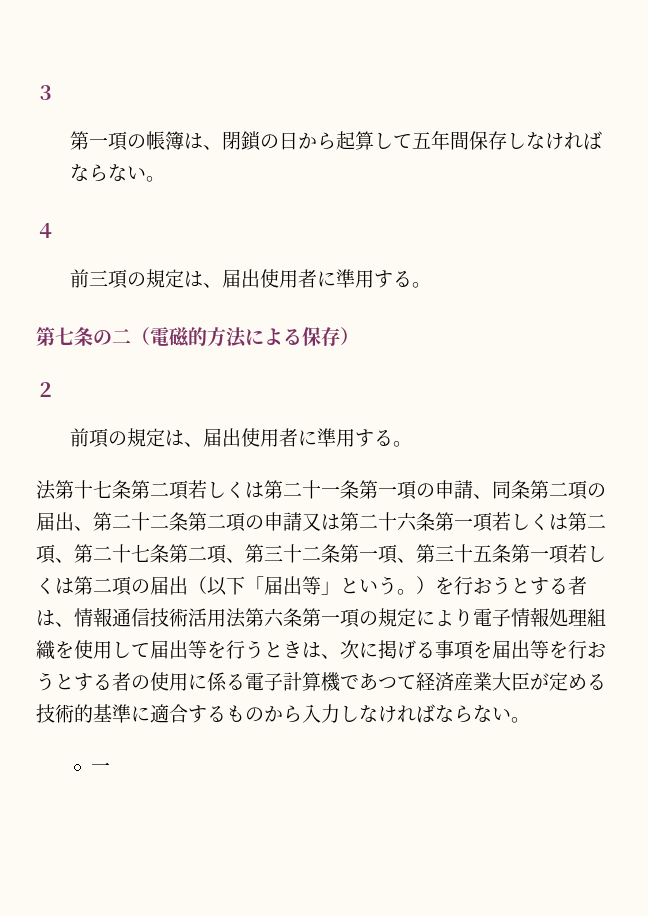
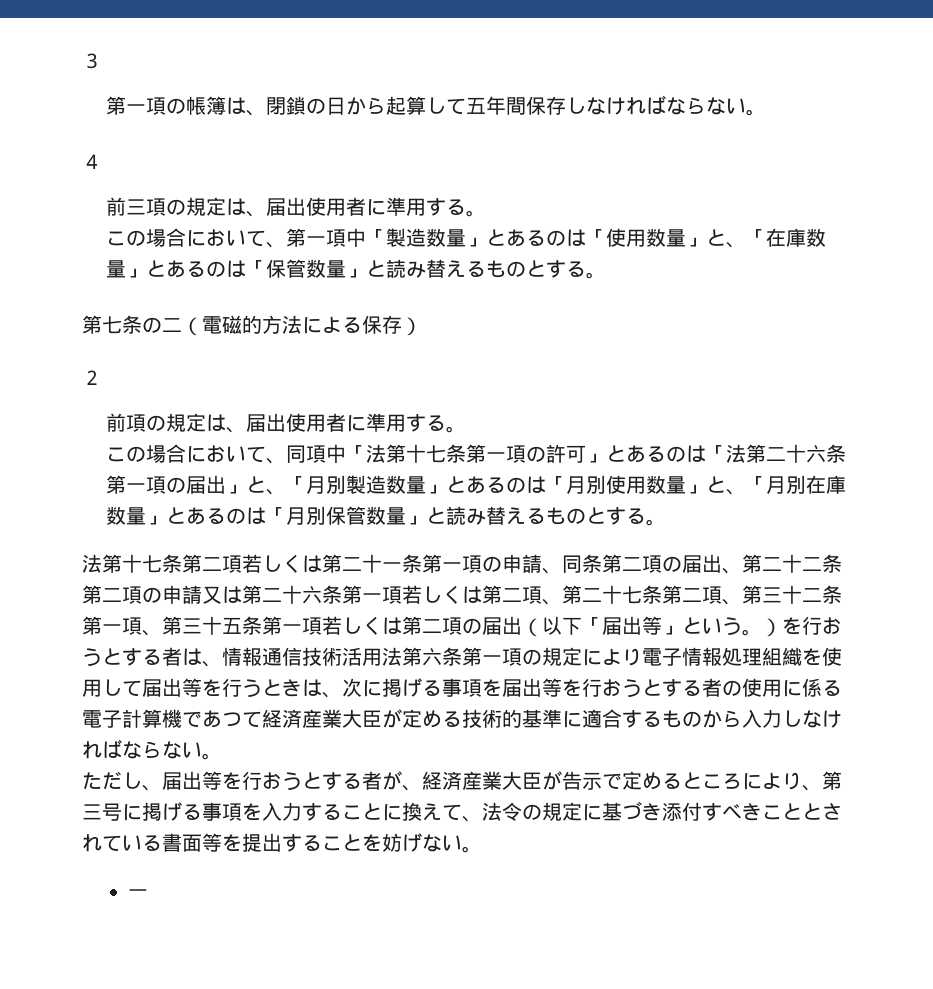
+ この場合において、第一項中「製造数量」とあるのは「使用数量」と、「在庫数量」とあるのは「保管数量」と読み替えるものとする。
+ この場合において、同項中「法第十七条第一項の許可」とあるのは「法第二十六条第一項の届出」と、「月別製造数量」とあるのは「月別使用数量」と、「月別在庫数量」とあるのは「月別保管数量」と読み替えるものとする。
+ ただし、届出等を行おうとする者が、経済産業大臣が告示で定めるところにより、第三号に掲げる事項を入力することに換えて、法令の規定に基づき添付すべきこととされている書面等を提出することを妨げない。

